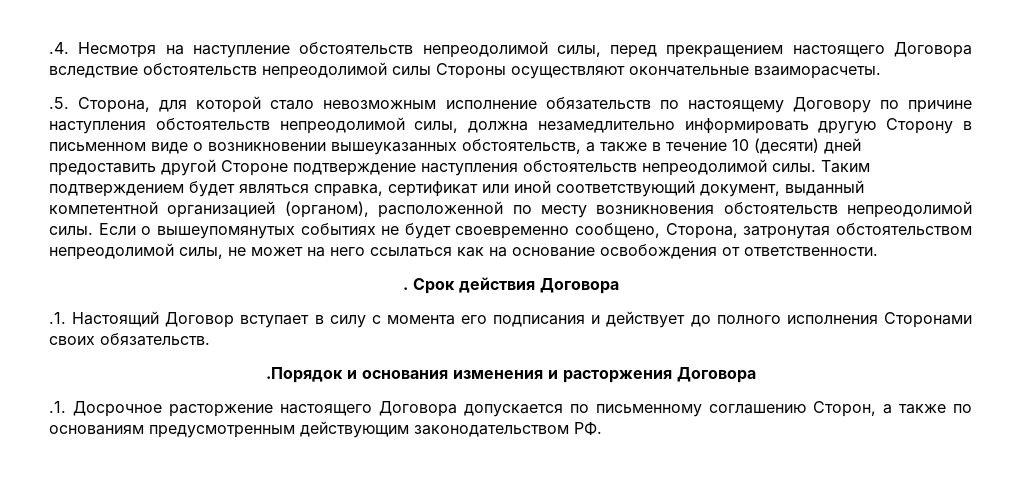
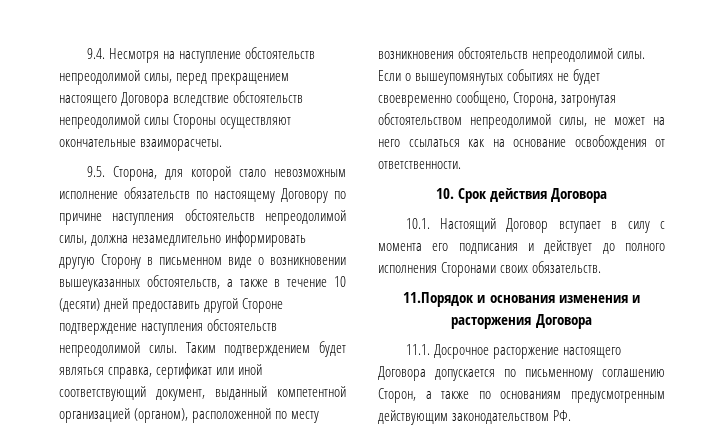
- .4. Несмотря на наступление обстоятельств непреодолимой силы, перед прекращением настоящего Договора вследствие обстоятельств непреодолимой силы Стороны осуществляют окончательные взаиморасчеты.
+ 9.4. Несмотря на наступление обстоятельств непреодолимой силы, перед прекращением настоящего Договора вследствие обстоятельств непреодолимой силы Стороны осуществляют окончательные взаиморасчеты.
- .5. Сторона, для которой стало невозможным исполнение обязательств по настоящему Договору по причине наступления обстоятельств непреодолимой силы, должна незамедлительно информировать другую Сторону в письменном виде о возникновении вышеуказанных обстоятельств, а также в течение 10 (десяти) дней предоставить другой Стороне подтверждение наступления обстоятельств непреодолимой силы.
+ 9.5. Сторона, для которой стало невозможным исполнение обязательств по настоящему Договору по причине наступления обстоятельств непреодолимой силы, должна незамедлительно информировать другую Сторону в письменном виде о возникновении вышеуказанных обстоятельств, а также в течение 10 (десяти) дней предоставить другой Стороне подтверждение наступления обстоятельств непреодолимой силы.
- . Срок действия Договора
+ 10. Срок действия Договора
- .1. Настоящий Договор вступает в силу с момента его подписания и действует до полного исполнения Сторонами своих обязательств.
+ 10.1. Настоящий Договор вступает в силу с момента его подписания и действует до полного исполнения Сторонами своих обязательств.
- .Порядок и основания изменения и расторжения Договора
+ 11.Порядок и основания изменения и расторжения Договора
- .1. Досрочное расторжение настоящего Договора допускается по письменному соглашению Сторон, а также по основаниям предусмотренным действующим законодательством РФ.
+ 11.1. Досрочное расторжение настоящего Договора допускается по письменному соглашению Сторон, а также по основаниям предусмотренным действующим законодательством РФ.

